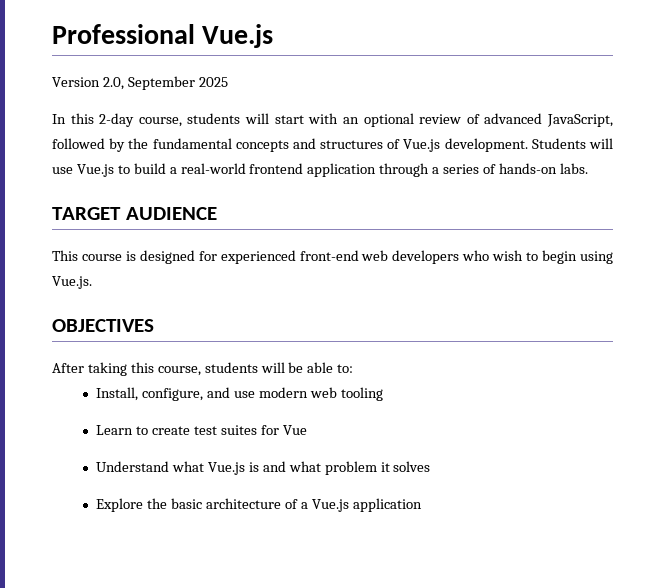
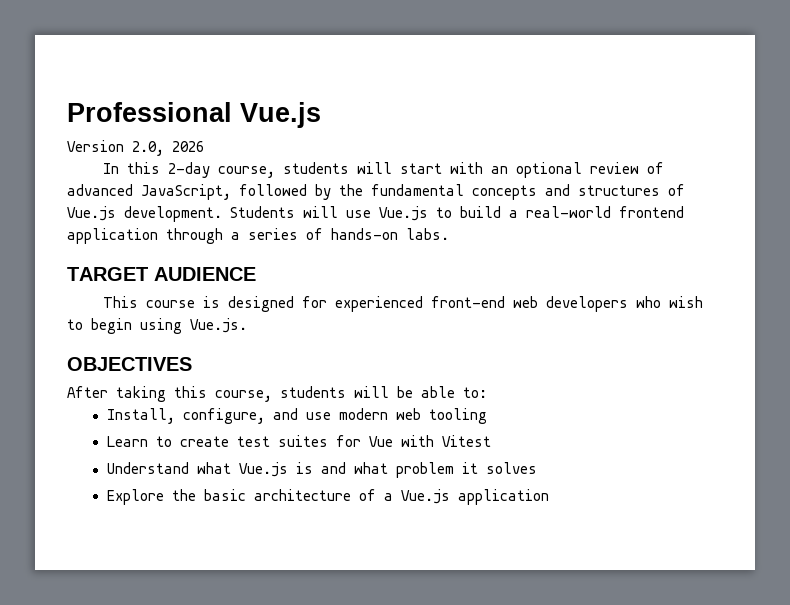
- Version 2.0, September 2025
+ Version 2.0, 2026
- Learn to create test suites for Vue
+ Learn to create test suites for Vue with Vitest

